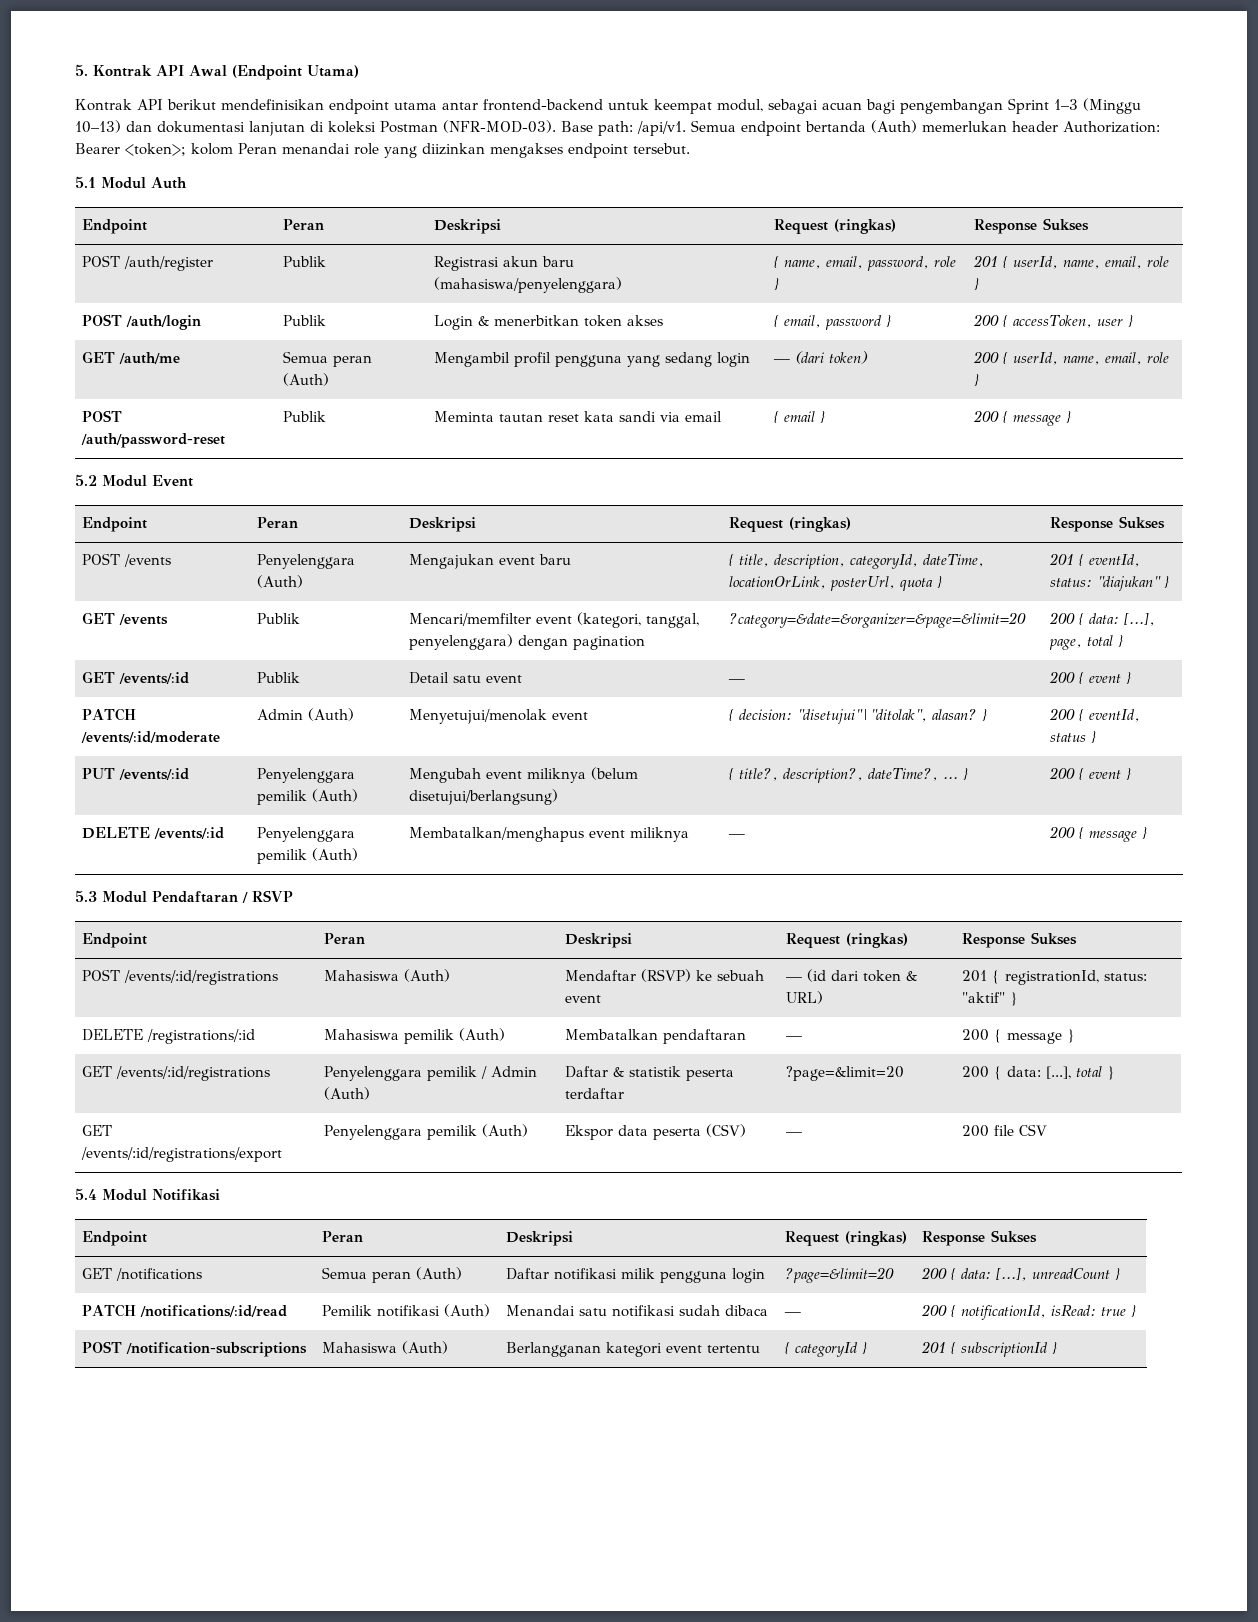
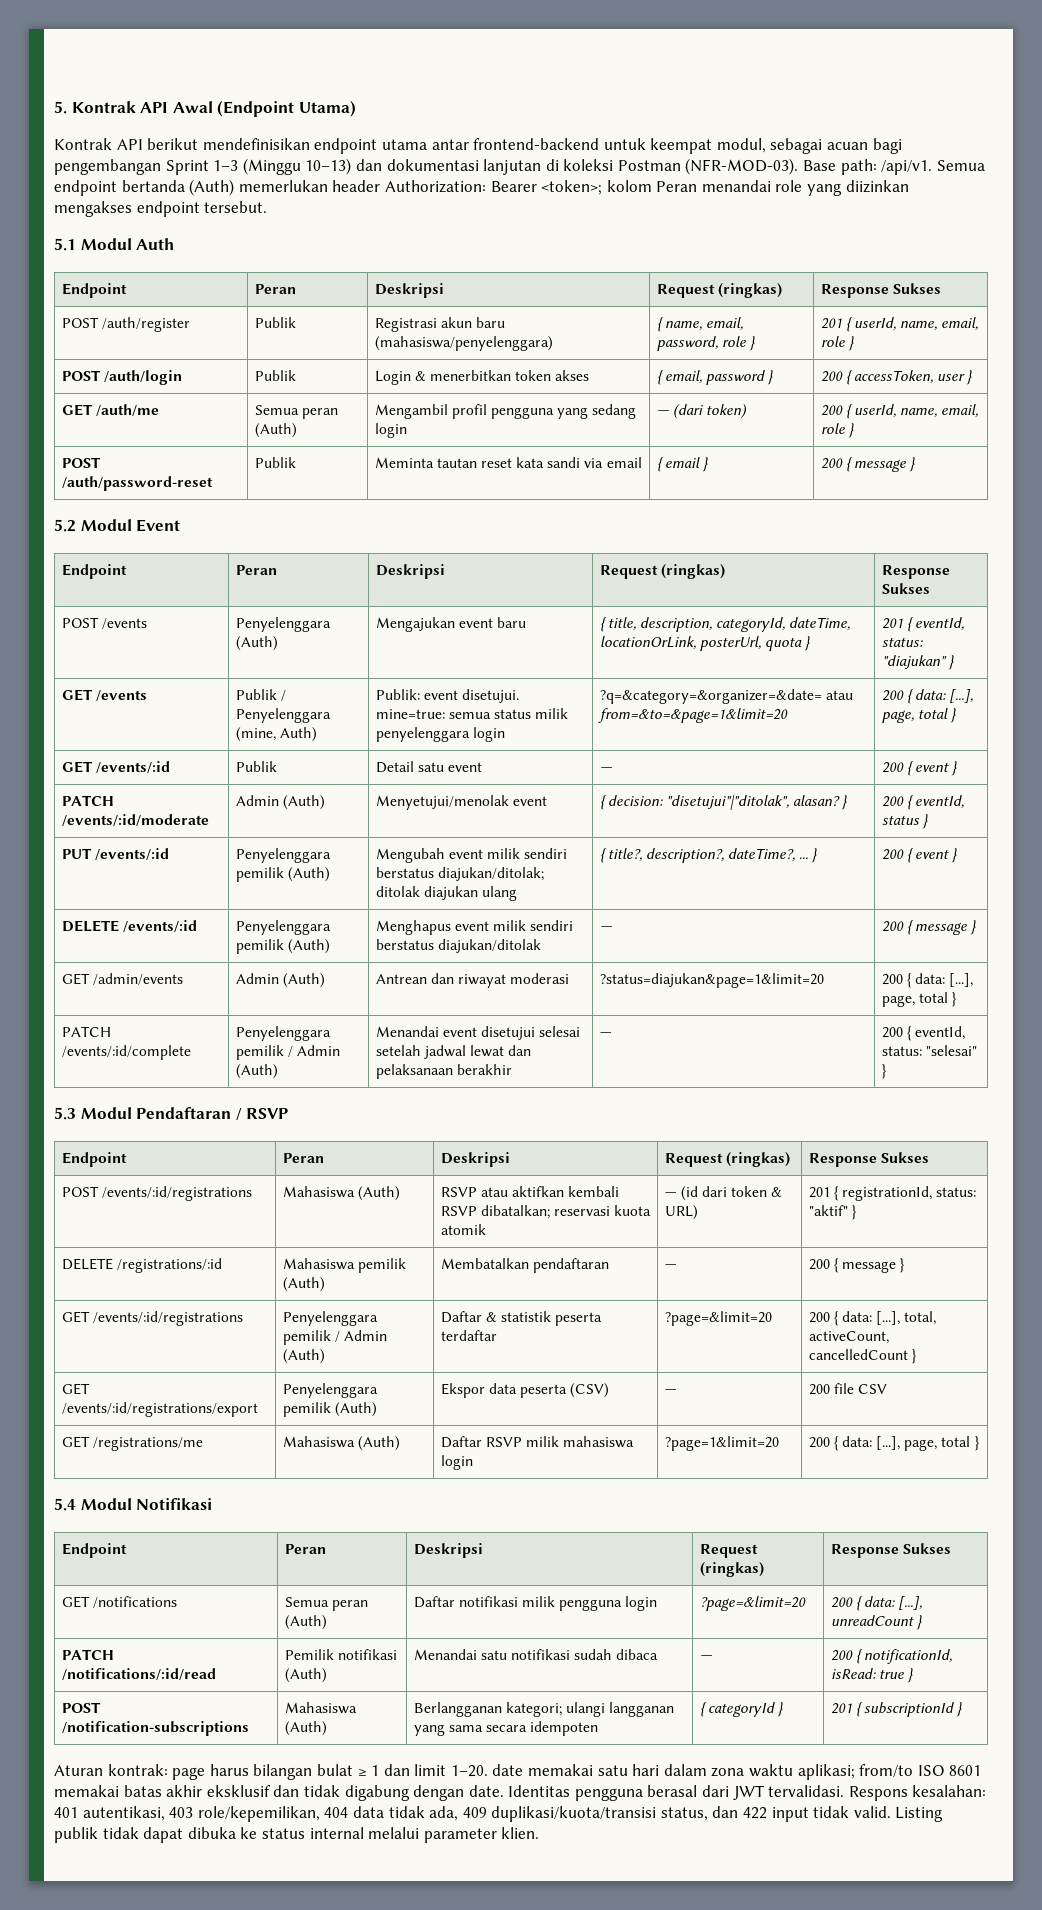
- GET /events | Publik | Mencari/memfilter event (kategori, tanggal, penyelenggara) dengan pagination | ?category=&date=&organizer=&page=&limit=20 | 200 { data: [...], page, total }
+ GET /events | Publik / Penyelenggara (mine, Auth) | Publik: event disetujui. mine=true: semua status milik penyelenggara login | ?q=&category=&organizer=&date= atau from=&to=&page=1&limit=20 | 200 { data: [...], page, total }
- PUT /events/:id | Penyelenggara pemilik (Auth) | Mengubah event miliknya (belum disetujui/berlangsung) | { title?, description?, dateTime?, ... } | 200 { event }
+ PUT /events/:id | Penyelenggara pemilik (Auth) | Mengubah event milik sendiri berstatus diajukan/ditolak; ditolak diajukan ulang | { title?, description?, dateTime?, ... } | 200 { event }
- DELETE /events/:id | Penyelenggara pemilik (Auth) | Membatalkan/menghapus event miliknya | — | 200 { message }
+ DELETE /events/:id | Penyelenggara pemilik (Auth) | Menghapus event milik sendiri berstatus diajukan/ditolak | — | 200 { message }
+ GET /admin/events | Admin (Auth) | Antrean dan riwayat moderasi | ?status=diajukan&page=1&limit=20 | 200 { data: [...], page, total }
+ PATCH /events/:id/complete | Penyelenggara pemilik / Admin (Auth) | Menandai event disetujui selesai setelah jadwal lewat dan pelaksanaan berakhir | — | 200 { eventId, status: "selesai" }
- POST /events/:id/registrations | Mahasiswa (Auth) | Mendaftar (RSVP) ke sebuah event | — (id dari token & URL) | 201 { registrationId, status: "aktif" }
+ POST /events/:id/registrations | Mahasiswa (Auth) | RSVP atau aktifkan kembali RSVP dibatalkan; reservasi kuota atomik | — (id dari token & URL) | 201 { registrationId, status: "aktif" }
- GET /events/:id/registrations | Penyelenggara pemilik / Admin (Auth) | Daftar & statistik peserta terdaftar | ?page=&limit=20 | 200 { data: [...], total }
+ GET /events/:id/registrations | Penyelenggara pemilik / Admin (Auth) | Daftar & statistik peserta terdaftar | ?page=&limit=20 | 200 { data: [...], total, activeCount, cancelledCount }
+ GET /registrations/me | Mahasiswa (Auth) | Daftar RSVP milik mahasiswa login | ?page=1&limit=20 | 200 { data: [...], page, total }
- POST /notification-subscriptions | Mahasiswa (Auth) | Berlangganan kategori event tertentu | { categoryId } | 201 { subscriptionId }
+ POST /notification-subscriptions | Mahasiswa (Auth) | Berlangganan kategori; ulangi langganan yang sama secara idempoten | { categoryId } | 201 { subscriptionId }
+ Aturan kontrak: page harus bilangan bulat ≥ 1 dan limit 1–20. date memakai satu hari dalam zona waktu aplikasi; from/to ISO 8601 memakai batas akhir eksklusif dan tidak digabung dengan date. Identitas pengguna berasal dari JWT tervalidasi. Respons kesalahan: 401 autentikasi, 403 role/kepemilikan, 404 data tidak ada, 409 duplikasi/kuota/transisi status, dan 422 input tidak valid. Listing publik tidak dapat dibuka ke status internal melalui parameter klien.

